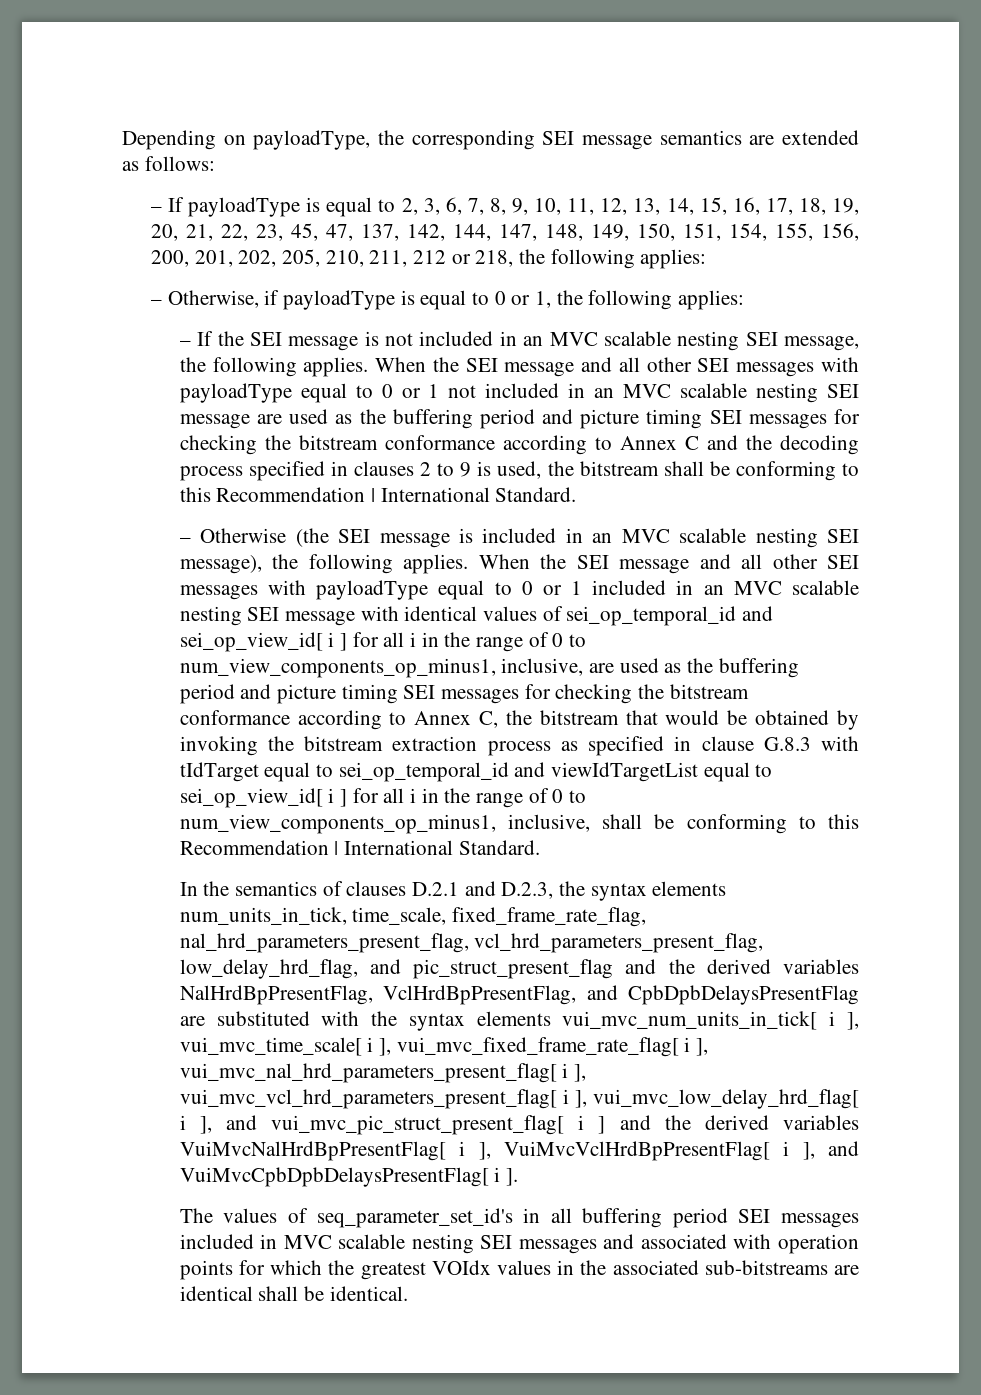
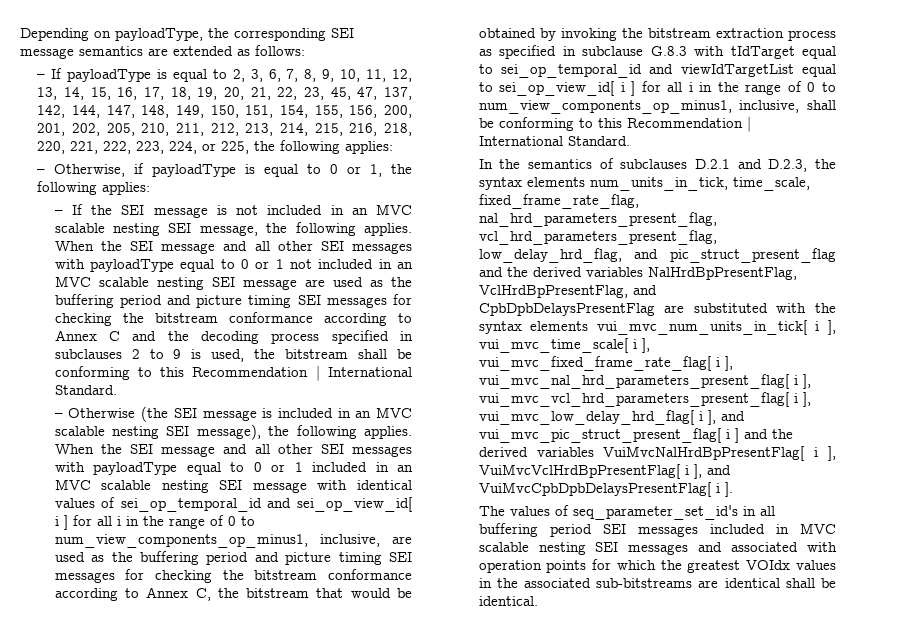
- – If payloadType is equal to 2, 3, 6, 7, 8, 9, 10, 11, 12, 13, 14, 15, 16, 17, 18, 19, 20, 21, 22, 23, 45, 47, 137, 142, 144, 147, 148, 149, 150, 151, 154, 155, 156, 200, 201, 202, 205, 210, 211, 212 or 218, the following applies:
+ – If payloadType is equal to 2, 3, 6, 7, 8, 9, 10, 11, 12, 13, 14, 15, 16, 17, 18, 19, 20, 21, 22, 23, 45, 47, 137, 142, 144, 147, 148, 149, 150, 151, 154, 155, 156, 200, 201, 202, 205, 210, 211, 212, 213, 214, 215, 216, 218, 220, 221, 222, 223, 224, or 225, the following applies:
- When the SEI message and all other SEI messages with payloadType equal to 0 or 1 not included in an MVC scalable nesting SEI message are used as the buffering period and picture timing SEI messages for checking the bitstream conformance according to Annex C and the decoding process specified in clauses 2 to 9 is used, the bitstream shall be conforming to this Recommendation | International Standard.
+ When the SEI message and all other SEI messages with payloadType equal to 0 or 1 not included in an MVC scalable nesting SEI message are used as the buffering period and picture timing SEI messages for checking the bitstream conformance according to Annex C and the decoding process specified in subclauses 2 to 9 is used, the bitstream shall be conforming to this Recommendation | International Standard.
- When the SEI message and all other SEI messages with payloadType equal to 0 or 1 included in an MVC scalable nesting SEI message with identical values of sei_op_temporal_id and sei_op_view_id[ i ] for all i in the range of 0 to num_view_components_op_minus1, inclusive, are used as the buffering period and picture timing SEI messages for checking the bitstream conformance according to Annex C, the bitstream that would be obtained by invoking the bitstream extraction process as specified in clause G.8.3 with tIdTarget equal to sei_op_temporal_id and viewIdTargetList equal to sei_op_view_id[ i ] for all i in the range of 0 to num_view_components_op_minus1, inclusive, shall be conforming to this Recommendation | International Standard.
+ When the SEI message and all other SEI messages with payloadType equal to 0 or 1 included in an MVC scalable nesting SEI message with identical values of sei_op_temporal_id and sei_op_view_id[ i ] for all i in the range of 0 to num_view_components_op_minus1, inclusive, are used as the buffering period and picture timing SEI messages for checking the bitstream conformance according to Annex C, the bitstream that would be obtained by invoking the bitstream extraction process as specified in subclause G.8.3 with tIdTarget equal to sei_op_temporal_id and viewIdTargetList equal to sei_op_view_id[ i ] for all i in the range of 0 to num_view_components_op_minus1, inclusive, shall be conforming to this Recommendation | International Standard.
- In the semantics of clauses D.2.1 and D.2.3, the syntax elements num_units_in_tick, time_scale, fixed_frame_rate_flag, nal_hrd_parameters_present_flag, vcl_hrd_parameters_present_flag, low_delay_hrd_flag, and pic_struct_present_flag and the derived variables NalHrdBpPresentFlag, VclHrdBpPresentFlag, and CpbDpbDelaysPresentFlag are substituted with the syntax elements vui_mvc_num_units_in_tick[ i ], vui_mvc_time_scale[ i ], vui_mvc_fixed_frame_rate_flag[ i ], vui_mvc_nal_hrd_parameters_present_flag[ i ], vui_mvc_vcl_hrd_parameters_present_flag[ i ], vui_mvc_low_delay_hrd_flag[ i ], and vui_mvc_pic_struct_present_flag[ i ] and the derived variables VuiMvcNalHrdBpPresentFlag[ i ], VuiMvcVclHrdBpPresentFlag[ i ], and VuiMvcCpbDpbDelaysPresentFlag[ i ].
+ In the semantics of subclauses D.2.1 and D.2.3, the syntax elements num_units_in_tick, time_scale, fixed_frame_rate_flag, nal_hrd_parameters_present_flag, vcl_hrd_parameters_present_flag, low_delay_hrd_flag, and pic_struct_present_flag and the derived variables NalHrdBpPresentFlag, VclHrdBpPresentFlag, and CpbDpbDelaysPresentFlag are substituted with the syntax elements vui_mvc_num_units_in_tick[ i ], vui_mvc_time_scale[ i ], vui_mvc_fixed_frame_rate_flag[ i ], vui_mvc_nal_hrd_parameters_present_flag[ i ], vui_mvc_vcl_hrd_parameters_present_flag[ i ], vui_mvc_low_delay_hrd_flag[ i ], and vui_mvc_pic_struct_present_flag[ i ] and the derived variables VuiMvcNalHrdBpPresentFlag[ i ], VuiMvcVclHrdBpPresentFlag[ i ], and VuiMvcCpbDpbDelaysPresentFlag[ i ].

